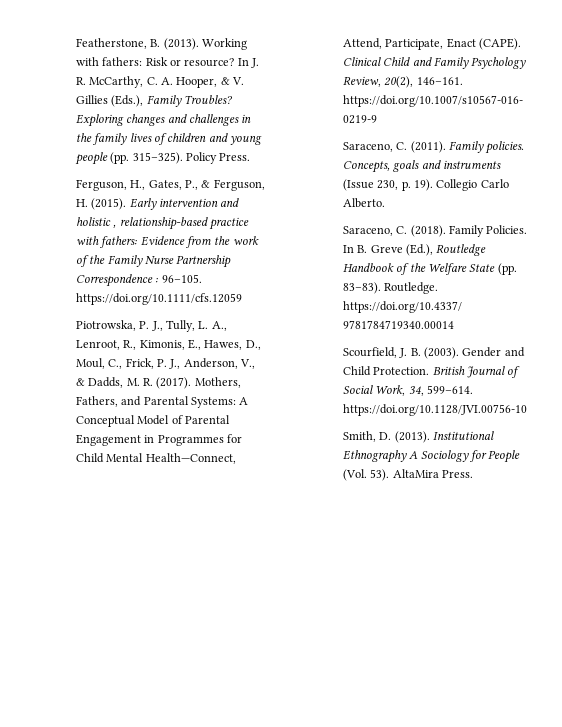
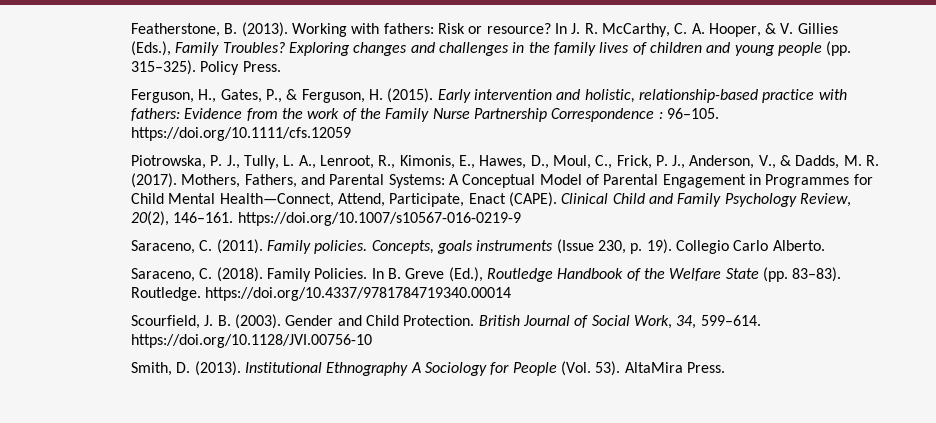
- Early intervention and holistic , relationship-based practice with fathers: Evidence from the work of the Family Nurse Partnership Correspondence : 96–105. https://doi.org/10.1111/cfs.12059
+ Early intervention and holistic, relationship-based practice with fathers: Evidence from the work of the Family Nurse Partnership Correspondence : 96–105. https://doi.org/10.1111/cfs.12059
- Concepts, goals and instruments (Issue 230, p. 19).
+ Concepts, goals instruments (Issue 230, p. 19).

